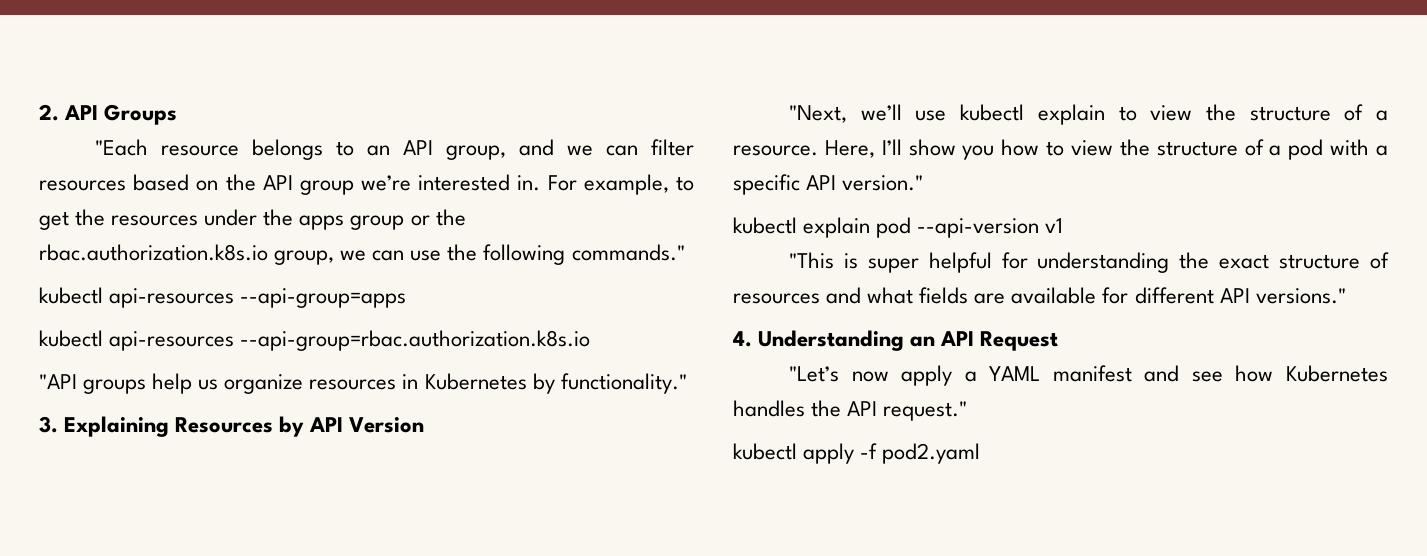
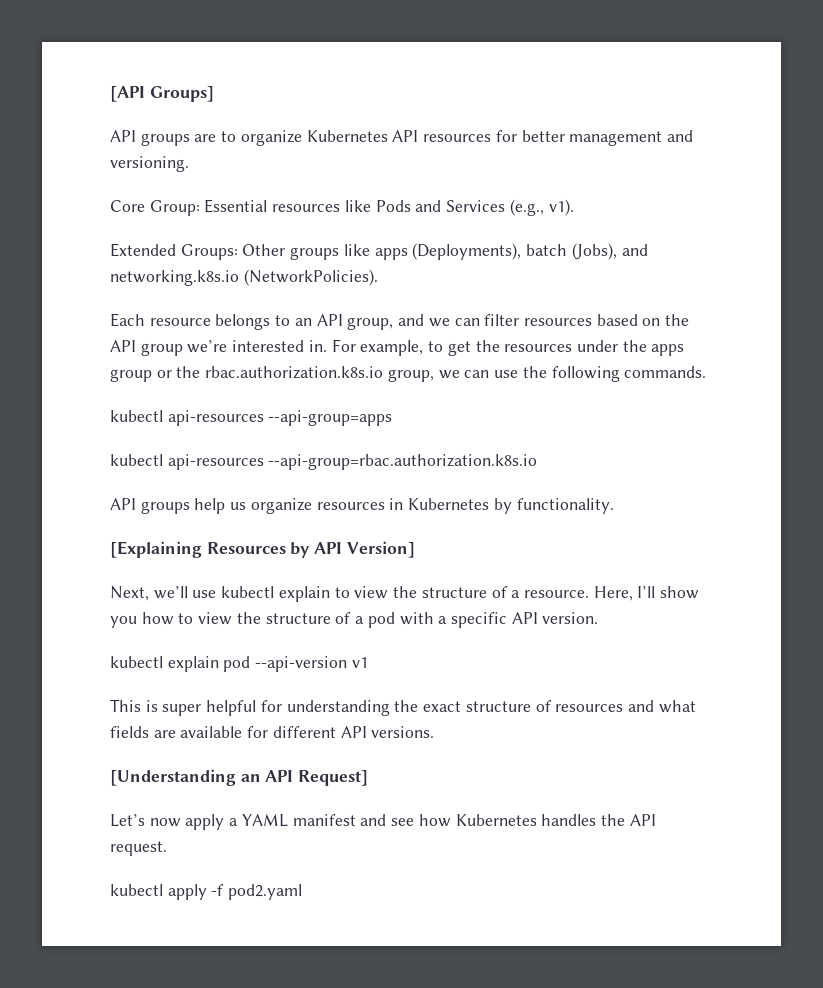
- 2. API Groups
- "Each resource belongs to an API group, and we can filter resources based on the API group we’re interested in.
+ [API Groups]
+ API groups are to organize Kubernetes API resources for better management and versioning.
+ Core Group: Essential resources like Pods and Services (e.g., v1).
+ Extended Groups: Other groups like apps (Deployments), batch (Jobs), and networking.k8s.io (NetworkPolicies).
+ Each resource belongs to an API group, and we can filter resources based on the API group we’re interested in.
- For example, to get the resources under the apps group or the rbac.authorization.k8s.io group, we can use the following commands."
+ For example, to get the resources under the apps group or the rbac.authorization.k8s.io group, we can use the following commands.
- "API groups help us organize resources in Kubernetes by functionality."
- 3. Explaining Resources by API Version
- "Next, we’ll use kubectl explain to view the structure of a resource.
+ API groups help us organize resources in Kubernetes by functionality.
+ [Explaining Resources by API Version]
+ Next, we’ll use kubectl explain to view the structure of a resource.
- Here, I’ll show you how to view the structure of a pod with a specific API version."
+ Here, I’ll show you how to view the structure of a pod with a specific API version.
- "This is super helpful for understanding the exact structure of resources and what fields are available for different API versions."
- 4. Understanding an API Request
- "Let’s now apply a YAML manifest and see how Kubernetes handles the API request."
+ This is super helpful for understanding the exact structure of resources and what fields are available for different API versions.
+ [Understanding an API Request]
+ Let’s now apply a YAML manifest and see how Kubernetes handles the API request.

